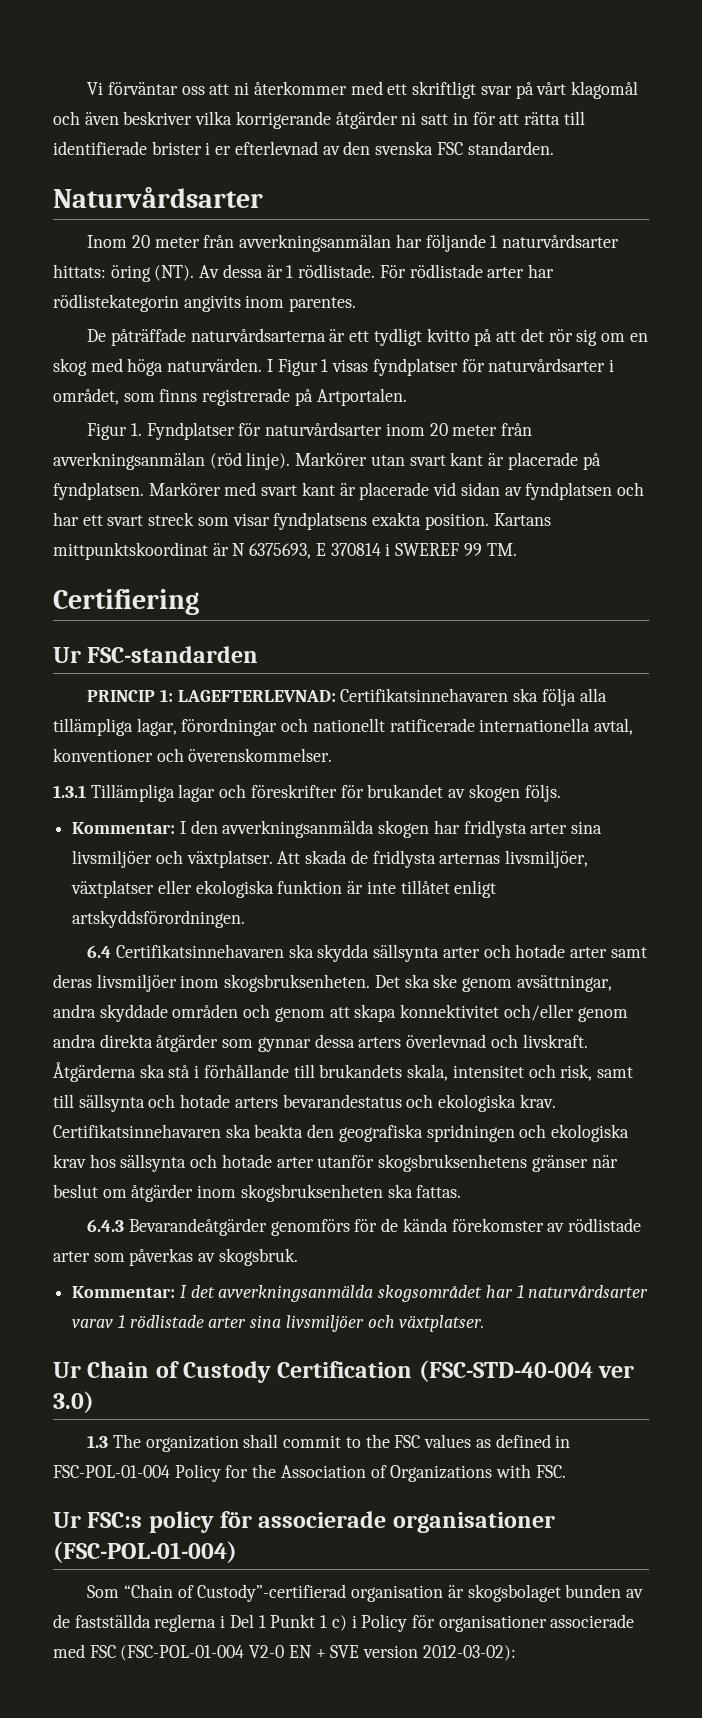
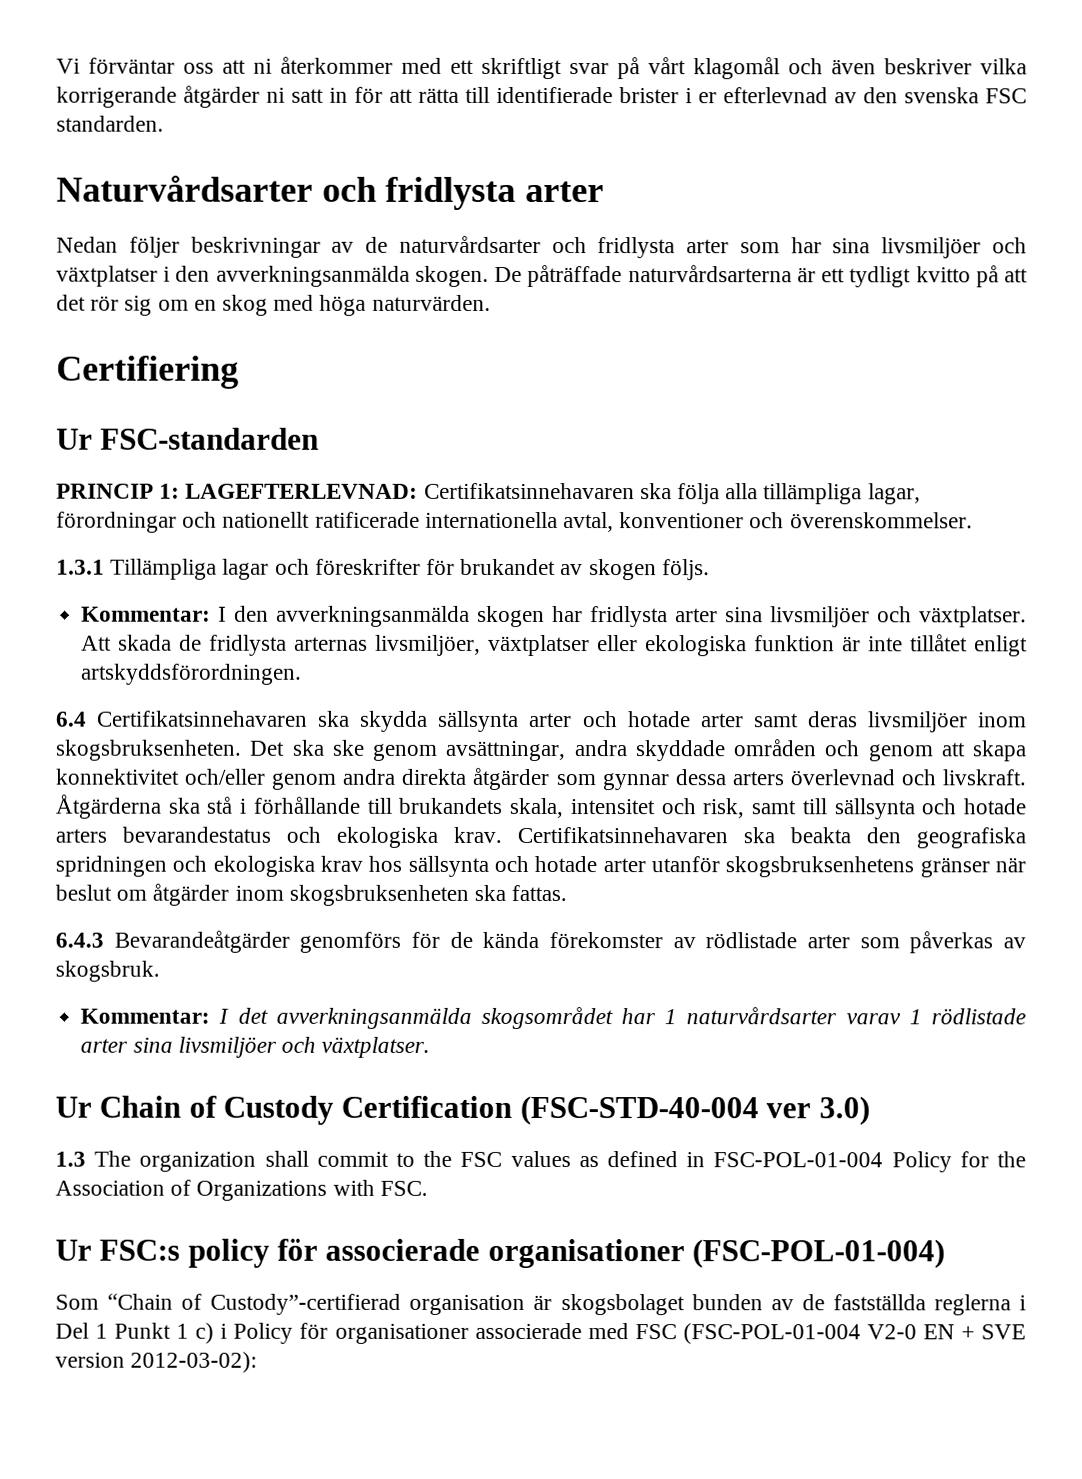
- Naturvårdsarter
- Inom 20 meter från avverkningsanmälan har följande 1 naturvårdsarter hittats: öring (NT). Av dessa är 1 rödlistade. För rödlistade arter har rödlistekategorin angivits inom parentes.
- De påträffade naturvårdsarterna är ett tydligt kvitto på att det rör sig om en skog med höga naturvärden. I Figur 1 visas fyndplatser för naturvårdsarter i området, som finns registrerade på Artportalen.
- Figur 1. Fyndplatser för naturvårdsarter inom 20 meter från avverkningsanmälan (röd linje). Markörer utan svart kant är placerade på fyndplatsen. Markörer med svart kant är placerade vid sidan av fyndplatsen och har ett svart streck som visar fyndplatsens exakta position. Kartans mittpunktskoordinat är N 6375693, E 370814 i SWEREF 99 TM.
+ Naturvårdsarter och fridlysta arter
+ Nedan följer beskrivningar av de naturvårdsarter och fridlysta arter som har sina livsmiljöer och växtplatser i den avverkningsanmälda skogen. De påträffade naturvårdsarterna är ett tydligt kvitto på att det rör sig om en skog med höga naturvärden.

